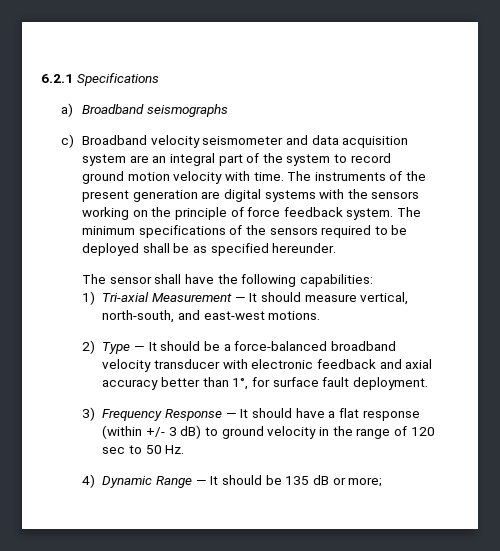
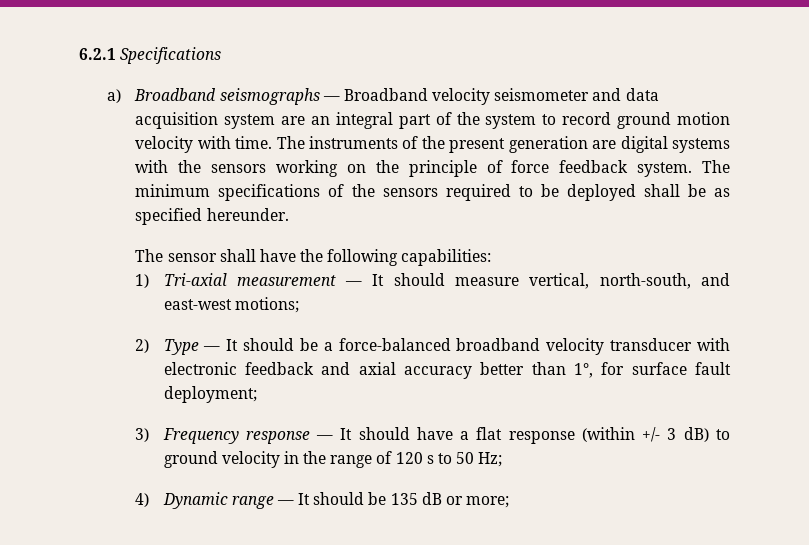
- a) Broadband seismographs
- c) Broadband velocity seismometer and data acquisition system are an integral part of the system to record ground motion velocity with time.
+ a) Broadband seismographs — Broadband velocity seismometer and data acquisition system are an integral part of the system to record ground motion velocity with time.
- 1) Tri-axial Measurement — It should measure vertical, north-south, and east-west motions.
+ 1) Tri-axial measurement — It should measure vertical, north-south, and east-west motions;
- 2) Type — It should be a force-balanced broadband velocity transducer with electronic feedback and axial accuracy better than 1°, for surface fault deployment.
+ 2) Type — It should be a force-balanced broadband velocity transducer with electronic feedback and axial accuracy better than 1°, for surface fault deployment;
- 3) Frequency Response — It should have a flat response (within +/- 3 dB) to ground velocity in the range of 120 sec to 50 Hz.
+ 3) Frequency response — It should have a flat response (within +/- 3 dB) to ground velocity in the range of 120 s to 50 Hz;
- 4) Dynamic Range — It should be 135 dB or more;
+ 4) Dynamic range — It should be 135 dB or more;

